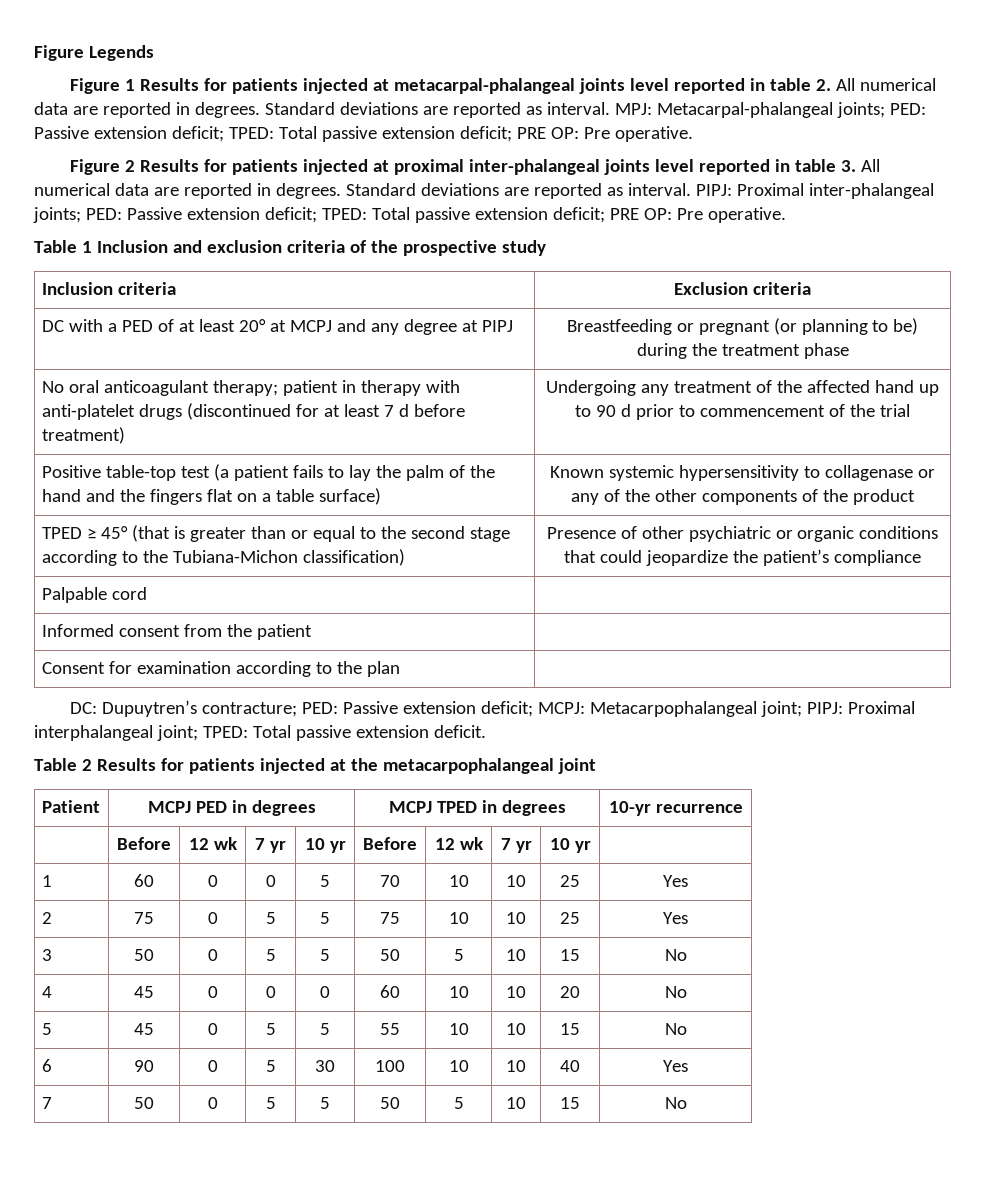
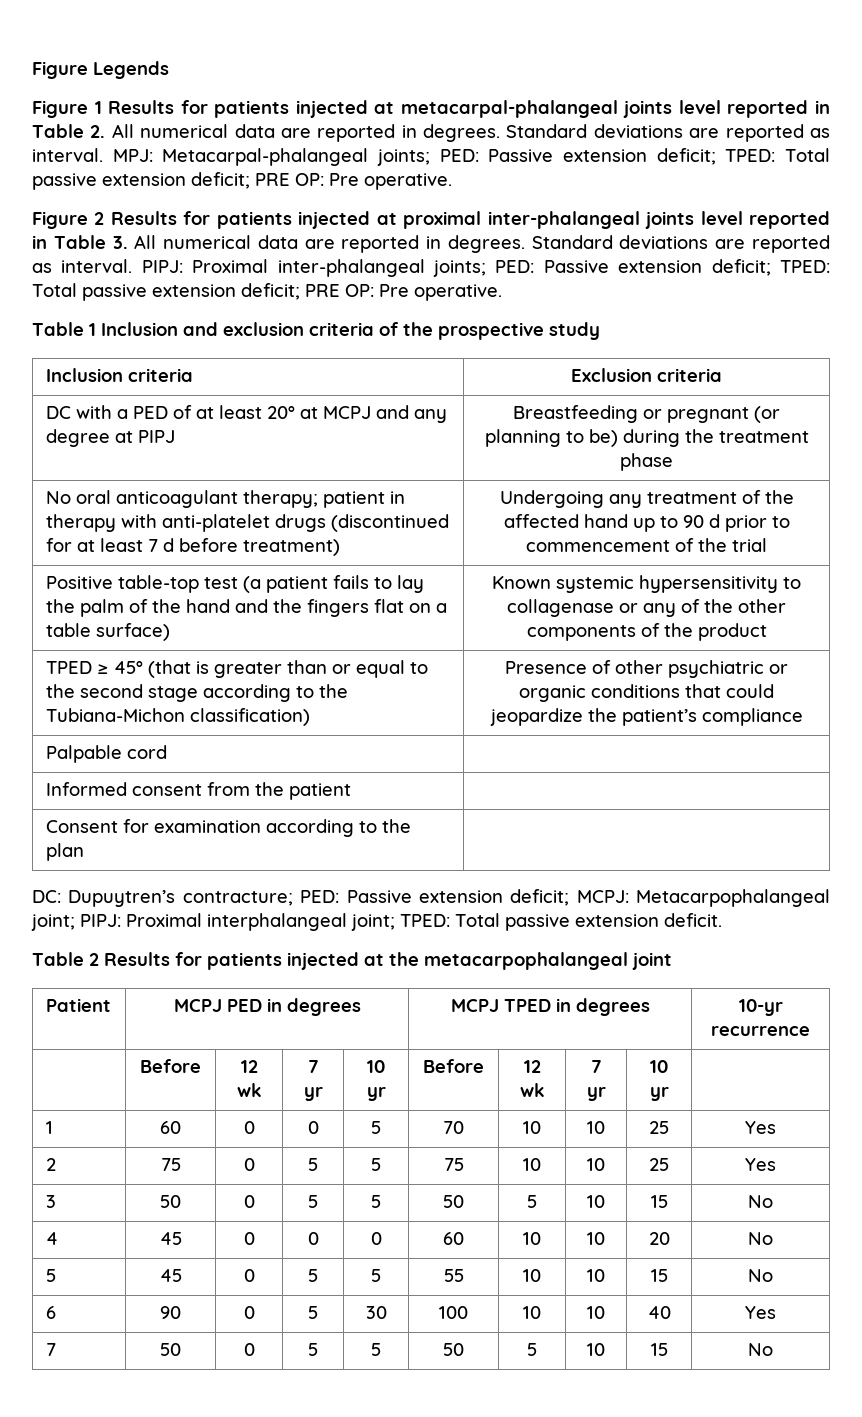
- Figure 1 Results for patients injected at metacarpal-phalangeal joints level reported in table 2. All numerical data are reported in degrees.
+ Figure 1 Results for patients injected at metacarpal-phalangeal joints level reported in Table 2. All numerical data are reported in degrees.
- Figure 2 Results for patients injected at proximal inter-phalangeal joints level reported in table 3. All numerical data are reported in degrees.
+ Figure 2 Results for patients injected at proximal inter-phalangeal joints level reported in Table 3. All numerical data are reported in degrees.

